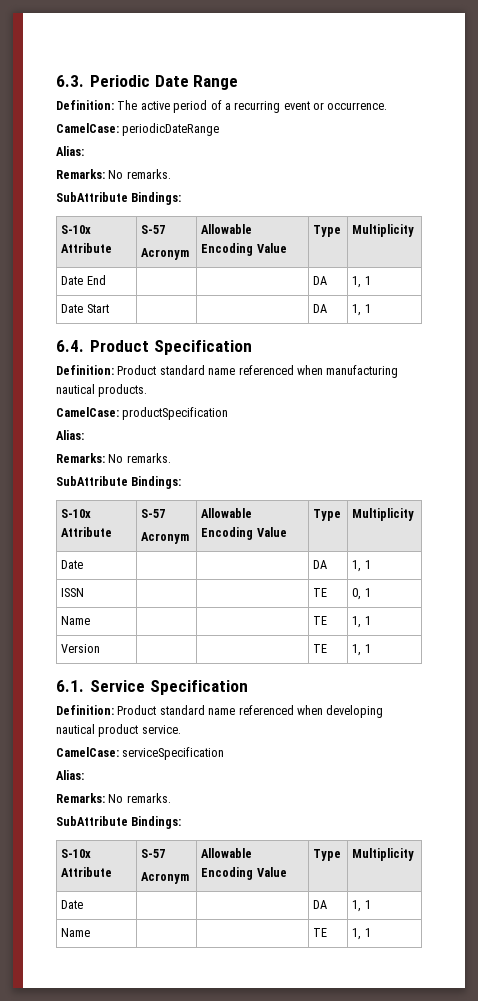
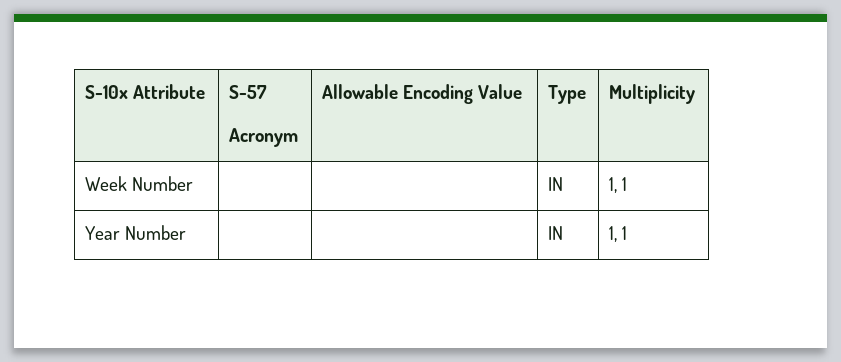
- 6.3. Periodic Date Range
- Definition: The active period of a recurring event or occurrence.
- CamelCase: periodicDateRange
- Alias:
- Remarks: No remarks.
- SubAttribute Bindings:
  S-10x Attribute | S-57
  Acronym | Allowable Encoding Value | Type | Multiplicity
- Date End | | | DA | 1, 1
- Date Start | | | DA | 1, 1
- 6.4. Product Specification
- Definition: Product standard name referenced when manufacturing nautical products.
- CamelCase: productSpecification
- Alias:
- Remarks: No remarks.
- SubAttribute Bindings:
- S-10x Attribute | S-57
- Acronym | Allowable Encoding Value | Type | Multiplicity
- Date | | | DA | 1, 1
- ISSN | | | TE | 0, 1
- Name | | | TE | 1, 1
- Version | | | TE | 1, 1
- 6.1. Service Specification
- Definition: Product standard name referenced when developing nautical product service.
- CamelCase: serviceSpecification
- Alias:
- Remarks: No remarks.
- SubAttribute Bindings:
- S-10x Attribute | S-57
- Acronym | Allowable Encoding Value | Type | Multiplicity
- Date | | | DA | 1, 1
- Name | | | TE | 1, 1
+ Week Number | | | IN | 1, 1
+ Year Number | | | IN | 1, 1

